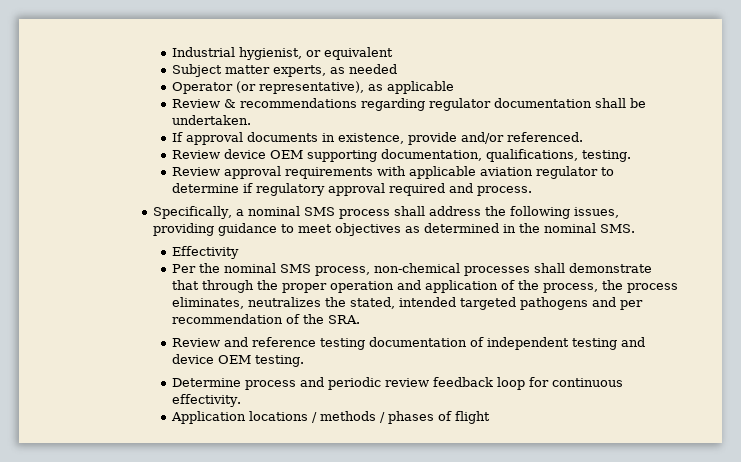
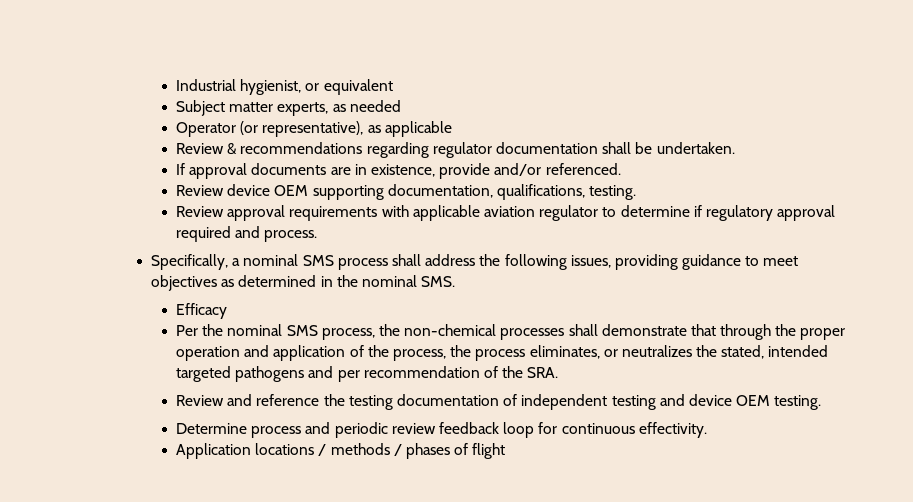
- If approval documents in existence, provide and/or referenced.
+ If approval documents are in existence, provide and/or referenced.
- Effectivity
+ Efficacy
- Per the nominal SMS process, non-chemical processes shall demonstrate that through the proper operation and application of the process, the process eliminates, neutralizes the stated, intended targeted pathogens and per recommendation of the SRA.
+ Per the nominal SMS process, the non-chemical processes shall demonstrate that through the proper operation and application of the process, the process eliminates, or neutralizes the stated, intended targeted pathogens and per recommendation of the SRA.
- Review and reference testing documentation of independent testing and device OEM testing.
+ Review and reference the testing documentation of independent testing and device OEM testing.

